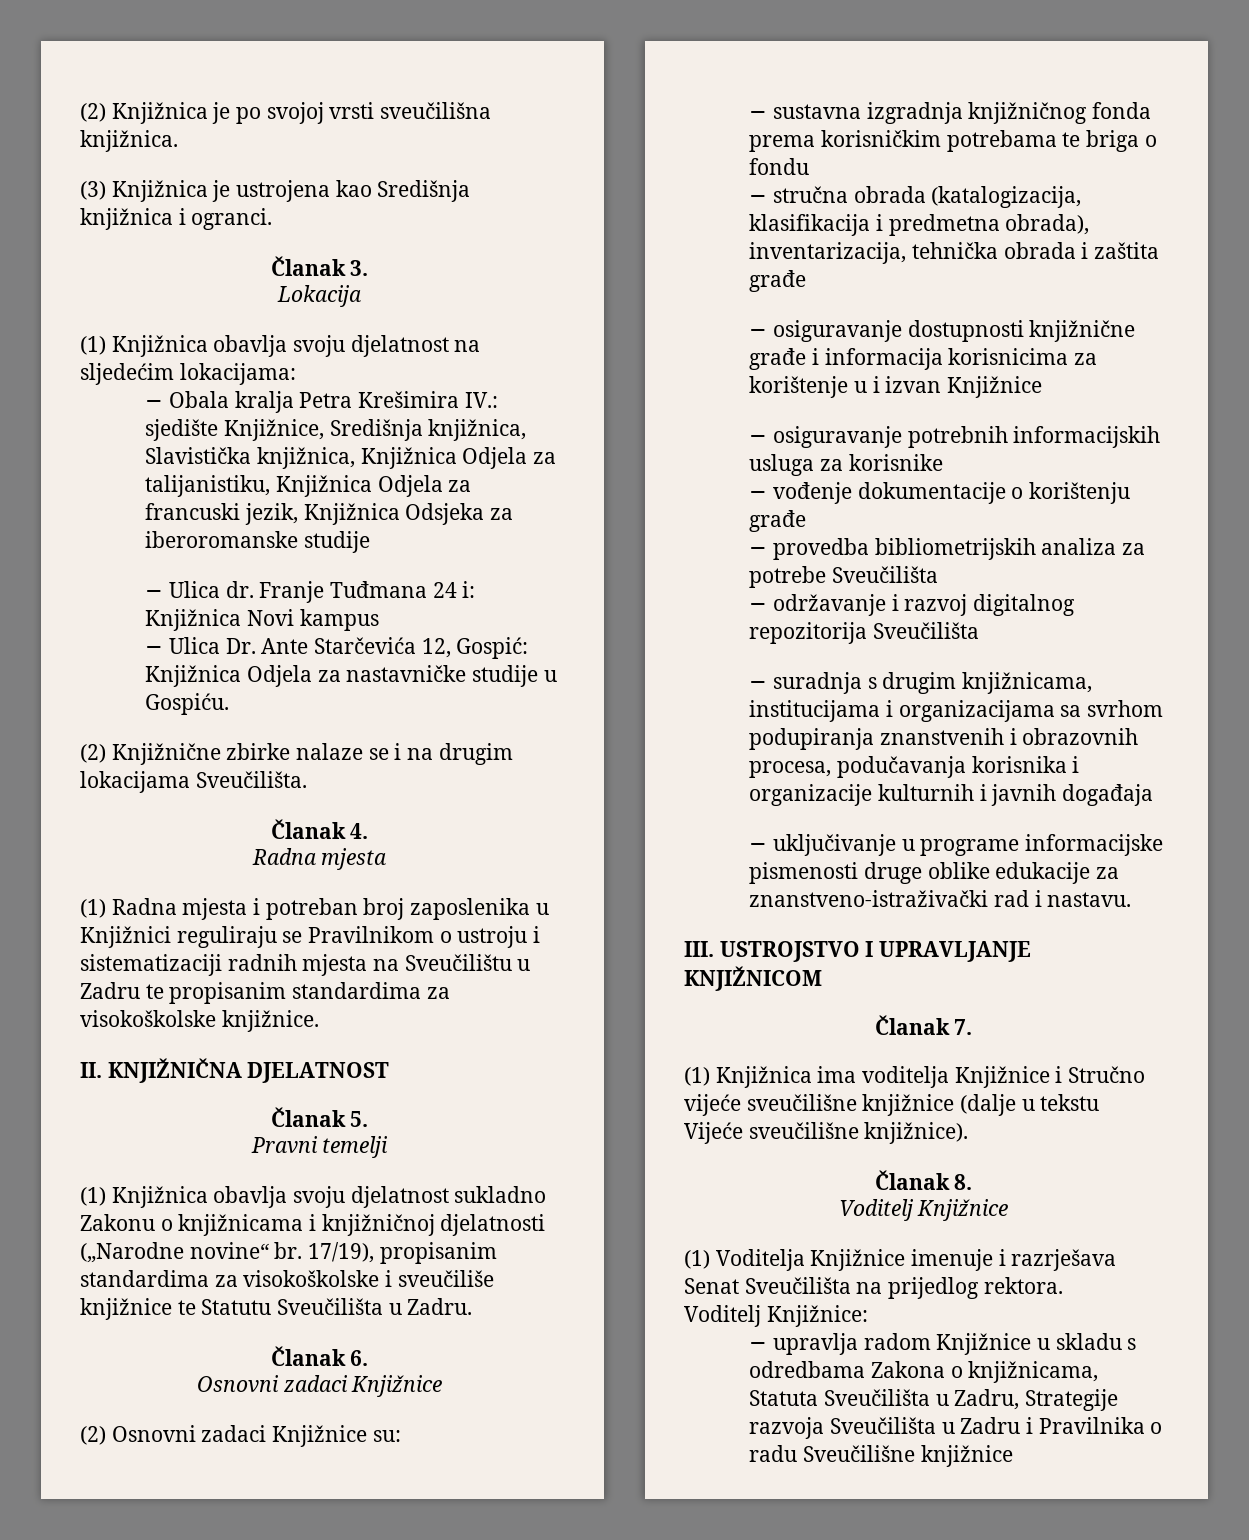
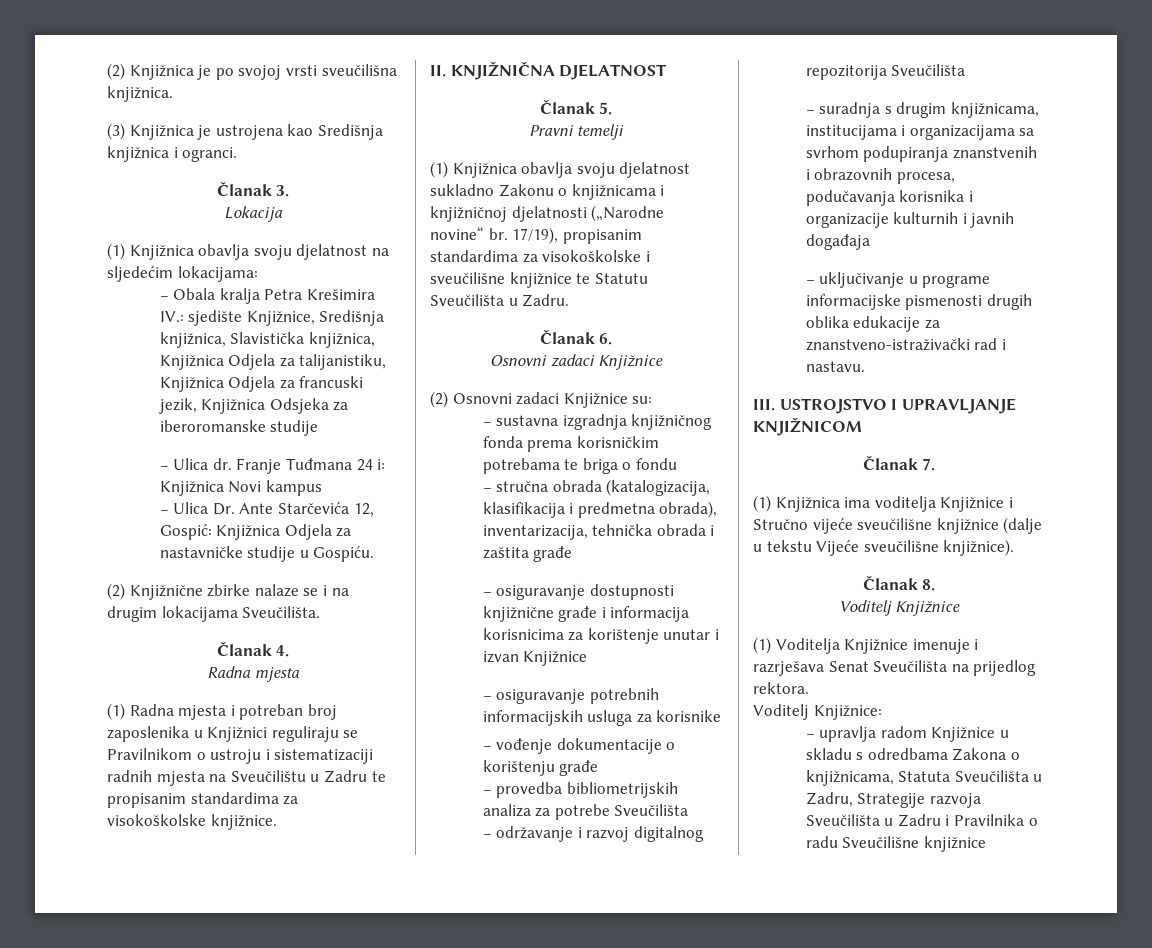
- 17/19), propisanim standardima za visokoškolske i sveučiliše knjižnice te Statutu Sveučilišta u Zadru.
+ 17/19), propisanim standardima za visokoškolske i sveučilišne knjižnice te Statutu Sveučilišta u Zadru.
- − osiguravanje dostupnosti knjižnične građe i informacija korisnicima za korištenje u i izvan Knjižnice
+ − osiguravanje dostupnosti knjižnične građe i informacija korisnicima za korištenje unutar i izvan Knjižnice
- − uključivanje u programe informacijske pismenosti druge oblike edukacije za znanstveno-istraživački rad i nastavu.
+ − uključivanje u programe informacijske pismenosti drugih oblika edukacije za znanstveno-istraživački rad i nastavu.

